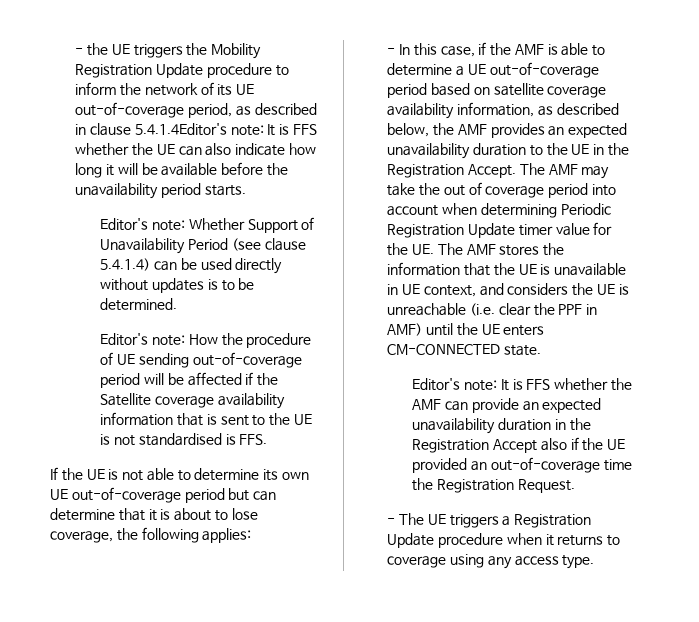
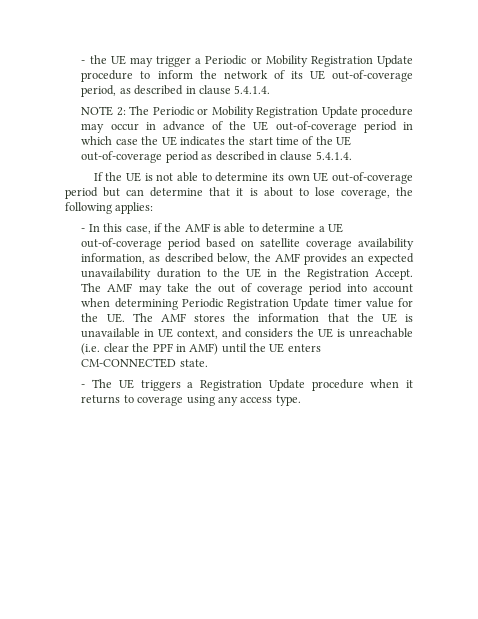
- - the UE triggers the Mobility Registration Update procedure to inform the network of its UE out-of-coverage period, as described in clause 5.4.1.4Editor's note: It is FFS whether the UE can also indicate how long it will be available before the unavailability period starts.
- Editor's note: Whether Support of Unavailability Period (see clause 5.4.1.4) can be used directly without updates is to be determined.
- Editor's note: How the procedure of UE sending out-of-coverage period will be affected if the Satellite coverage availability information that is sent to the UE is not standardised is FFS.
+ - the UE may trigger a Periodic or Mobility Registration Update procedure to inform the network of its UE out-of-coverage period, as described in clause 5.4.1.4.
+ NOTE 2: The Periodic or Mobility Registration Update procedure may occur in advance of the UE out-of-coverage period in which case the UE indicates the start time of the UE out-of-coverage period as described in clause 5.4.1.4.
- Editor's note: It is FFS whether the AMF can provide an expected unavailability duration in the Registration Accept also if the UE provided an out-of-coverage time the Registration Request.

